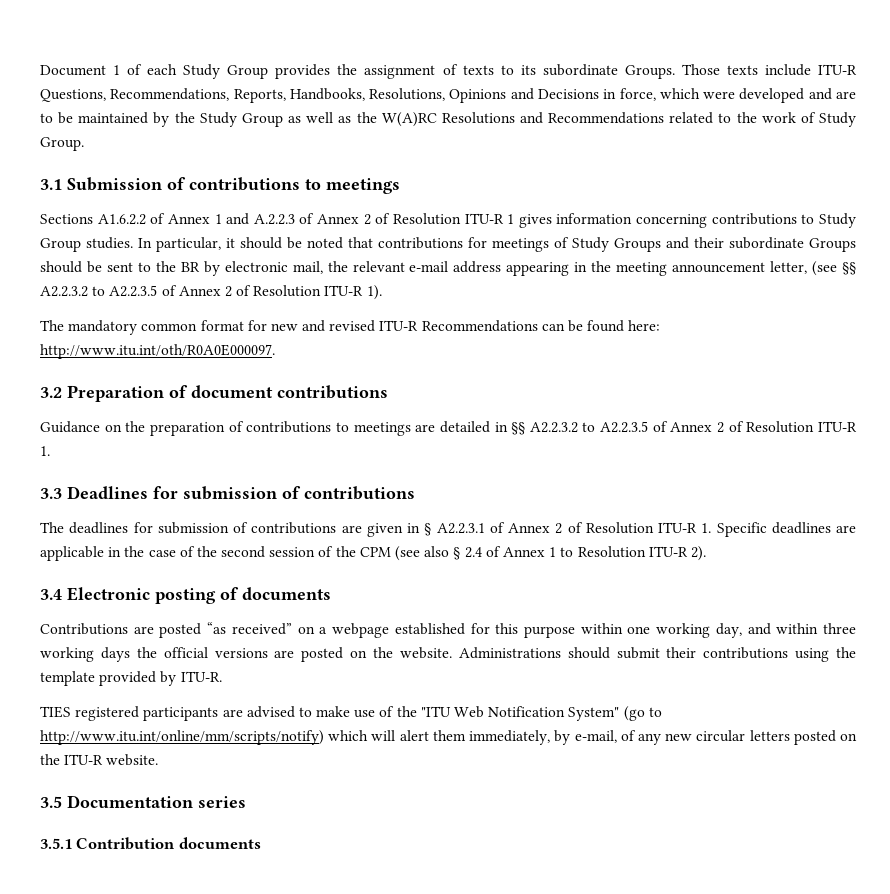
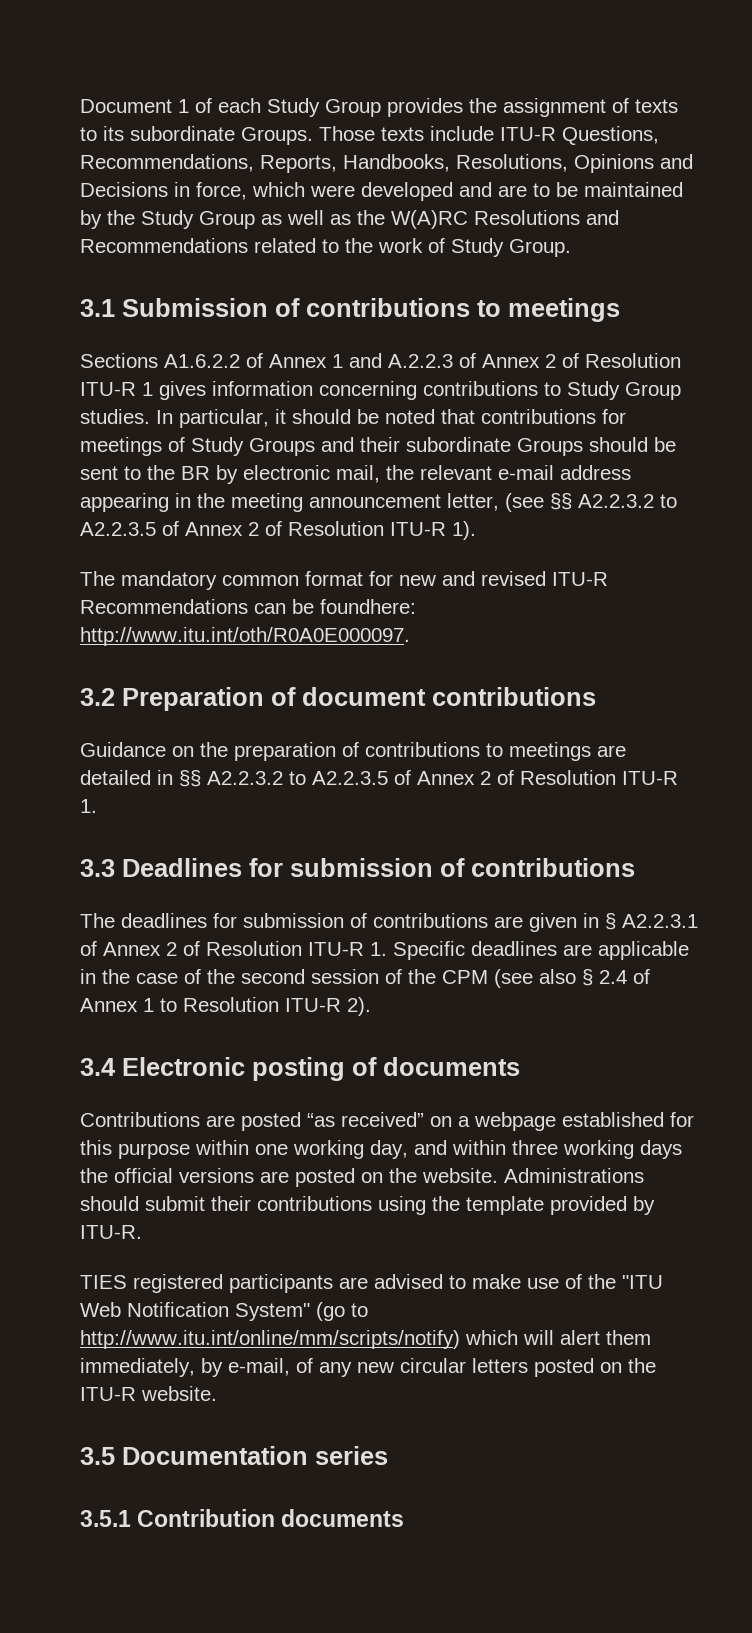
- The mandatory common format for new and revised ITU-R Recommendations can be found here: http://www.itu.int/oth/R0A0E000097.
+ The mandatory common format for new and revised ITU-R Recommendations can be foundhere: http://www.itu.int/oth/R0A0E000097.

